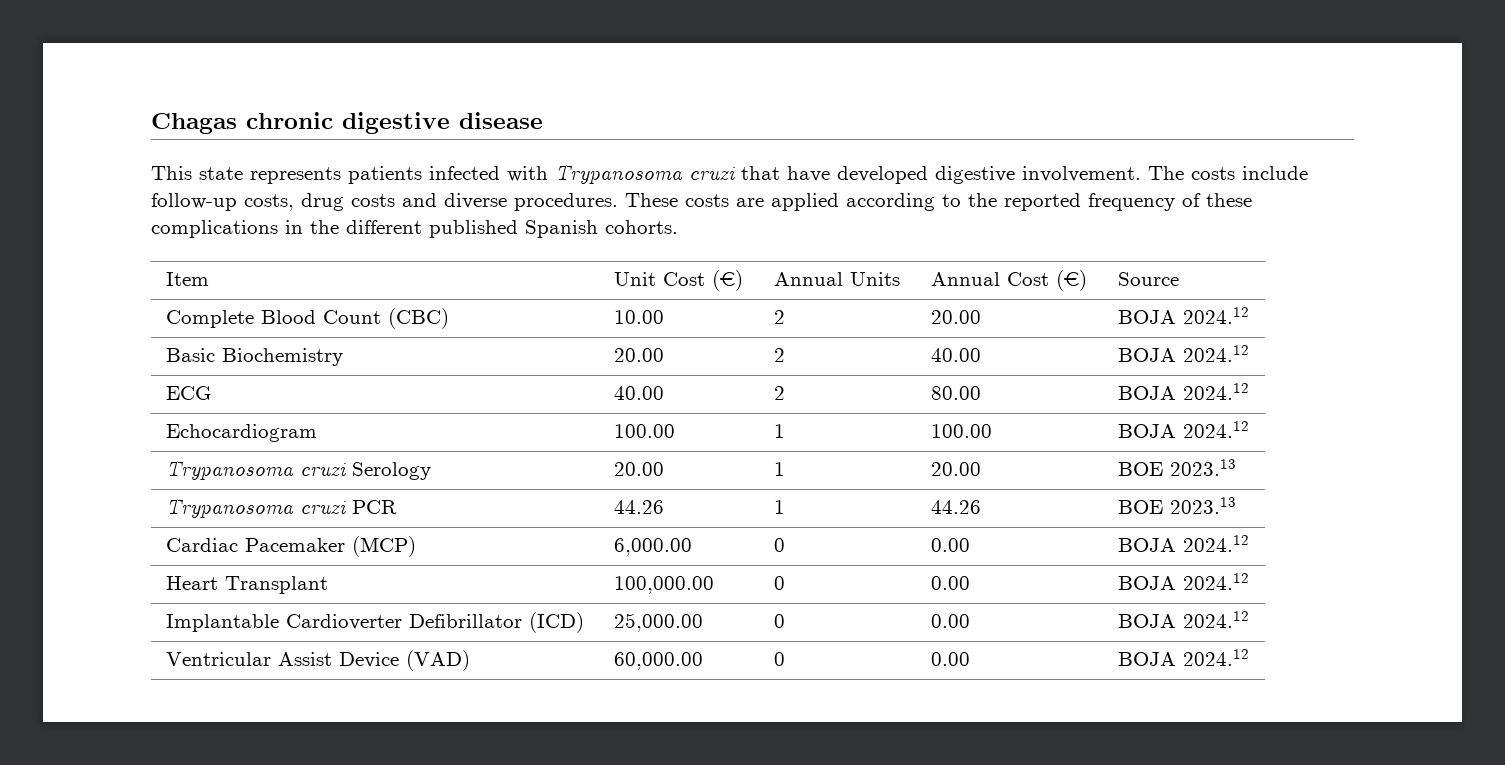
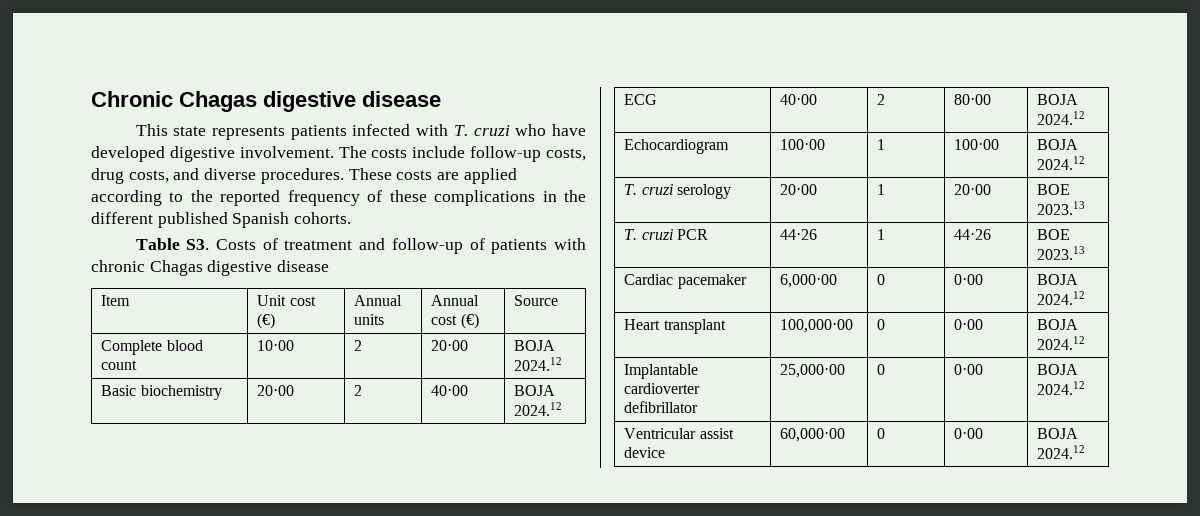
- Chagas chronic digestive disease
+ Chronic Chagas digestive disease
- This state represents patients infected with Trypanosoma cruzi that have developed digestive involvement.
+ This state represents patients infected with T. cruzi who have developed digestive involvement.
- The costs include follow-up costs, drug costs and diverse procedures.
+ The costs include follow-up costs, drug costs, and diverse procedures.
+ Table S3. Costs of treatment and follow-up of patients with chronic Chagas digestive disease
- Item | Unit Cost (€) | Annual Units | Annual Cost (€) | Source
+ Item | Unit cost (€) | Annual units | Annual cost (€) | Source
- Complete Blood Count (CBC) | 10.00 | 2 | 20.00 | BOJA 2024.12
+ Complete blood count | 10·00 | 2 | 20·00 | BOJA 2024.12
- Basic Biochemistry | 20.00 | 2 | 40.00 | BOJA 2024.12
+ Basic biochemistry | 20·00 | 2 | 40·00 | BOJA 2024.12
- ECG | 40.00 | 2 | 80.00 | BOJA 2024.12
+ ECG | 40·00 | 2 | 80·00 | BOJA 2024.12
- Echocardiogram | 100.00 | 1 | 100.00 | BOJA 2024.12
- Trypanosoma cruzi Serology | 20.00 | 1 | 20.00 | BOE 2023.13
- Trypanosoma cruzi PCR | 44.26 | 1 | 44.26 | BOE 2023.13
+ Echocardiogram | 100·00 | 1 | 100·00 | BOJA 2024.12
+ T. cruzi serology | 20·00 | 1 | 20·00 | BOE 2023.13
+ T. cruzi PCR | 44·26 | 1 | 44·26 | BOE 2023.13
- Cardiac Pacemaker (MCP) | 6,000.00 | 0 | 0.00 | BOJA 2024.12
+ Cardiac pacemaker | 6,000·00 | 0 | 0·00 | BOJA 2024.12
- Heart Transplant | 100,000.00 | 0 | 0.00 | BOJA 2024.12
+ Heart transplant | 100,000·00 | 0 | 0·00 | BOJA 2024.12
- Implantable Cardioverter Defibrillator (ICD) | 25,000.00 | 0 | 0.00 | BOJA 2024.12
+ Implantable cardioverter defibrillator | 25,000·00 | 0 | 0·00 | BOJA 2024.12
- Ventricular Assist Device (VAD) | 60,000.00 | 0 | 0.00 | BOJA 2024.12
+ Ventricular assist device | 60,000·00 | 0 | 0·00 | BOJA 2024.12

